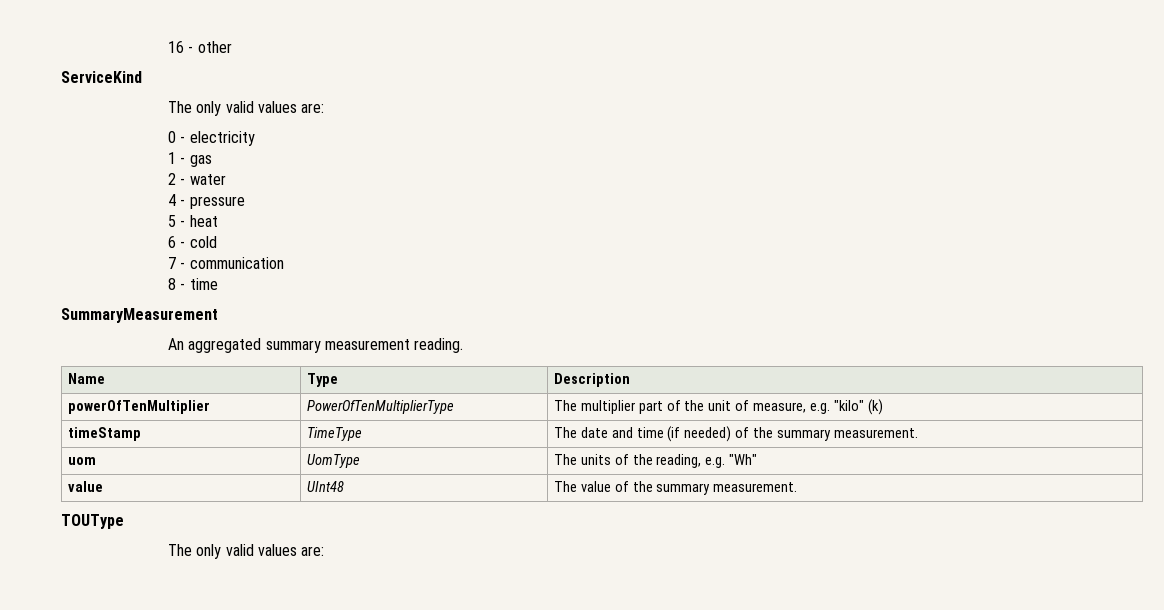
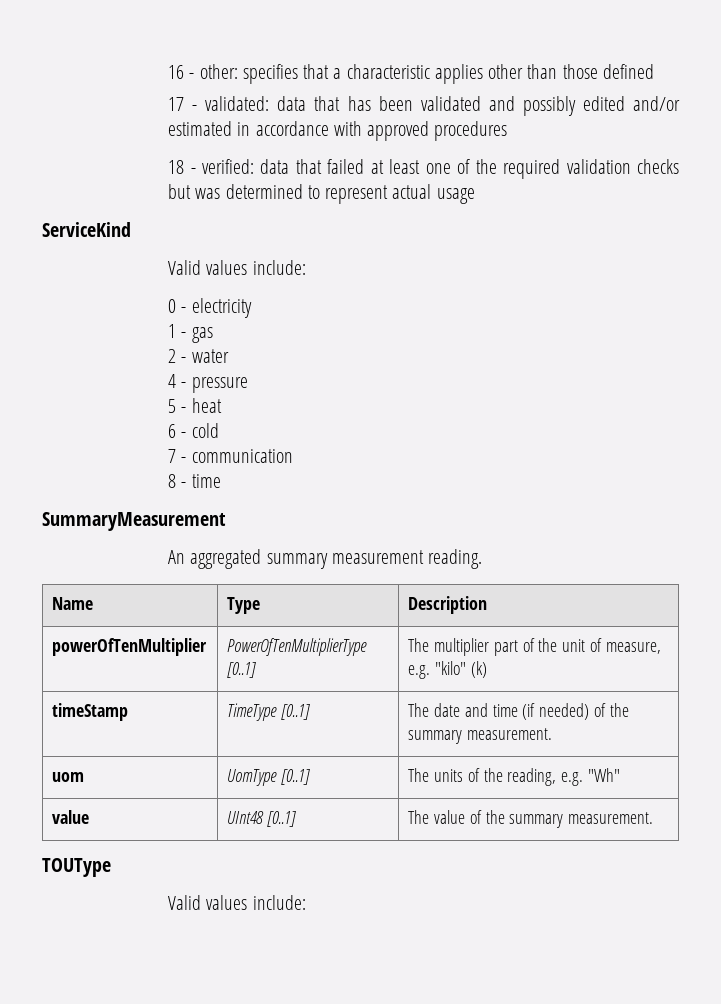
- 16 - other
+ 16 - other: specifies that a characteristic applies other than those defined
+ 17 - validated: data that has been validated and possibly edited and/or estimated in accordance with approved procedures
+ 18 - verified: data that failed at least one of the required validation checks but was determined to represent actual usage
  ServiceKind
- The only valid values are:
+ Valid values include:
- powerOfTenMultiplier | PowerOfTenMultiplierType | The multiplier part of the unit of measure, e.g. "kilo" (k)
+ powerOfTenMultiplier | PowerOfTenMultiplierType [0..1] | The multiplier part of the unit of measure, e.g. "kilo" (k)
- timeStamp | TimeType | The date and time (if needed) of the summary measurement.
+ timeStamp | TimeType [0..1] | The date and time (if needed) of the summary measurement.
- uom | UomType | The units of the reading, e.g. "Wh"
+ uom | UomType [0..1] | The units of the reading, e.g. "Wh"
- value | UInt48 | The value of the summary measurement.
+ value | UInt48 [0..1] | The value of the summary measurement.
  TOUType
- The only valid values are:
+ Valid values include:

